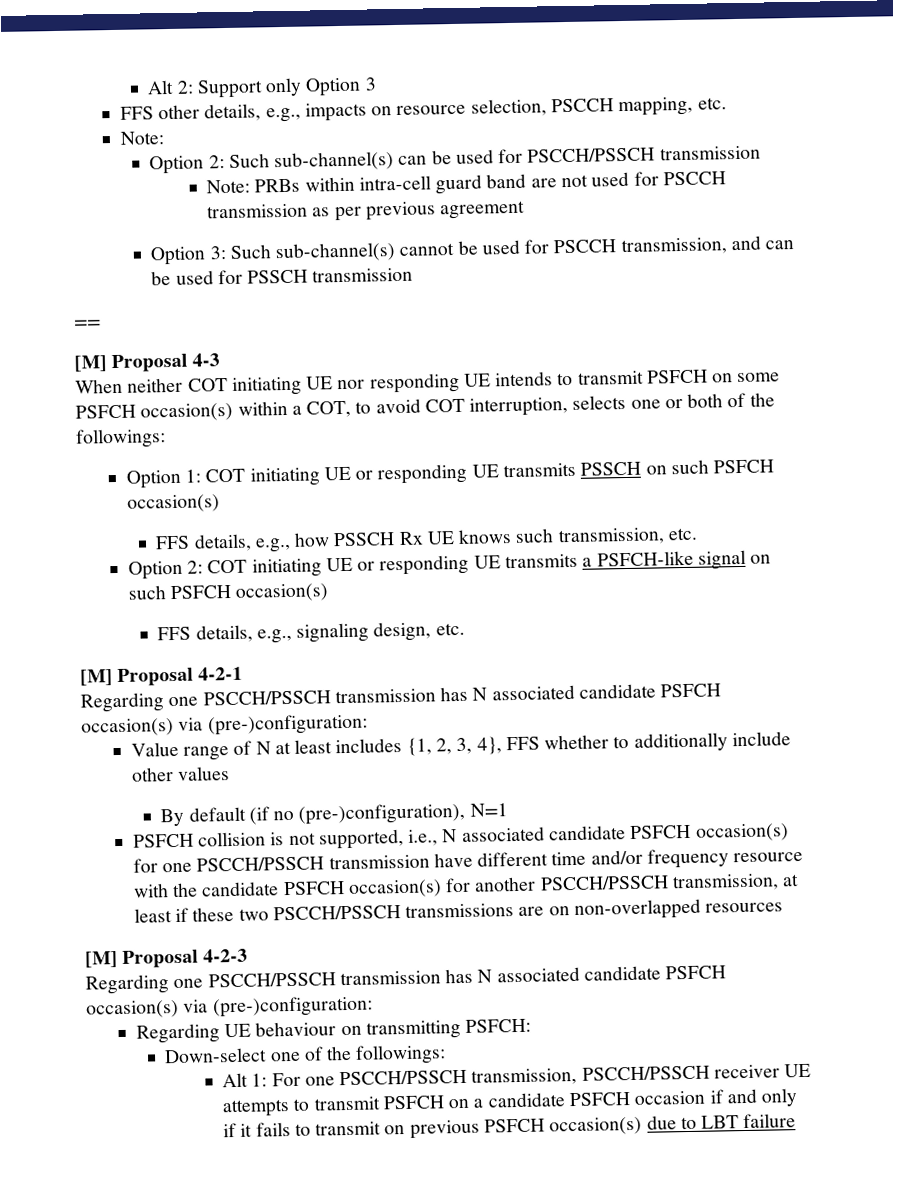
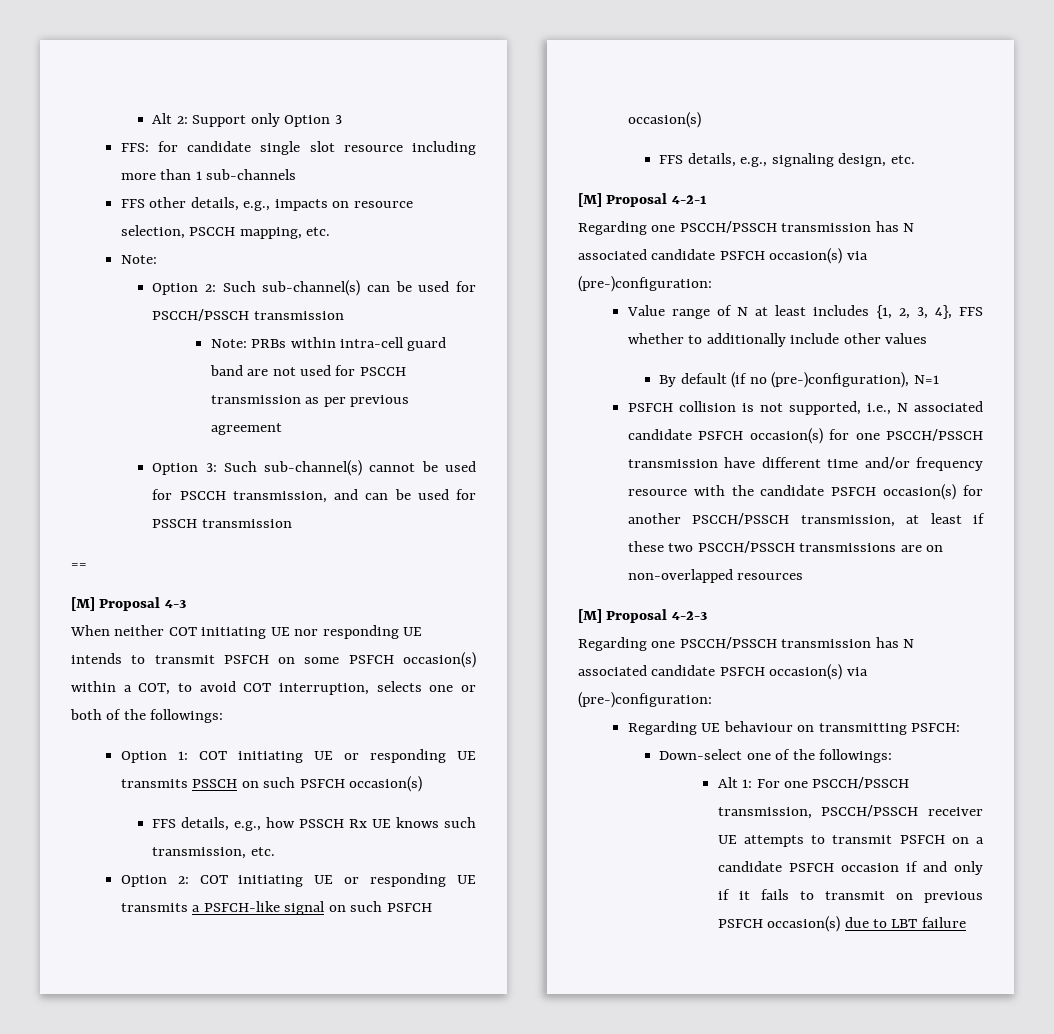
+ FFS: for candidate single slot resource including more than 1 sub-channels

